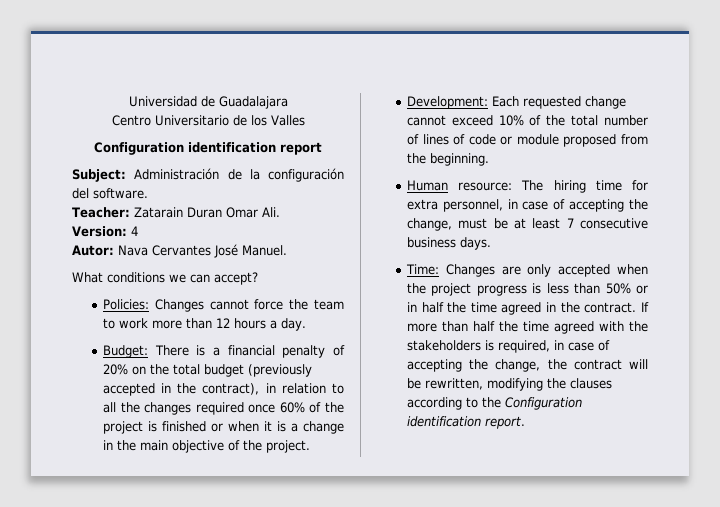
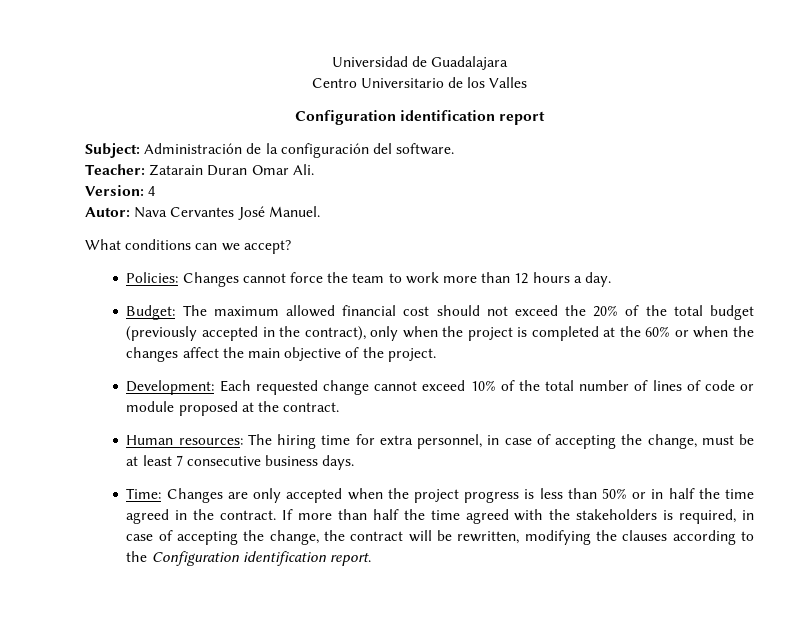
- What conditions we can accept?
+ What conditions can we accept?
- Budget: There is a financial penalty of 20% on the total budget (previously accepted in the contract), in relation to all the changes required once 60% of the project is finished or when it is a change in the main objective of the project.
+ Budget: The maximum allowed financial cost should not exceed the 20% of the total budget (previously accepted in the contract), only when the project is completed at the 60% or when the changes affect the main objective of the project.
- Development: Each requested change cannot exceed 10% of the total number of lines of code or module proposed from the beginning.
+ Development: Each requested change cannot exceed 10% of the total number of lines of code or module proposed at the contract.
- Human resource: The hiring time for extra personnel, in case of accepting the change, must be at least 7 consecutive business days.
+ Human resources: The hiring time for extra personnel, in case of accepting the change, must be at least 7 consecutive business days.

